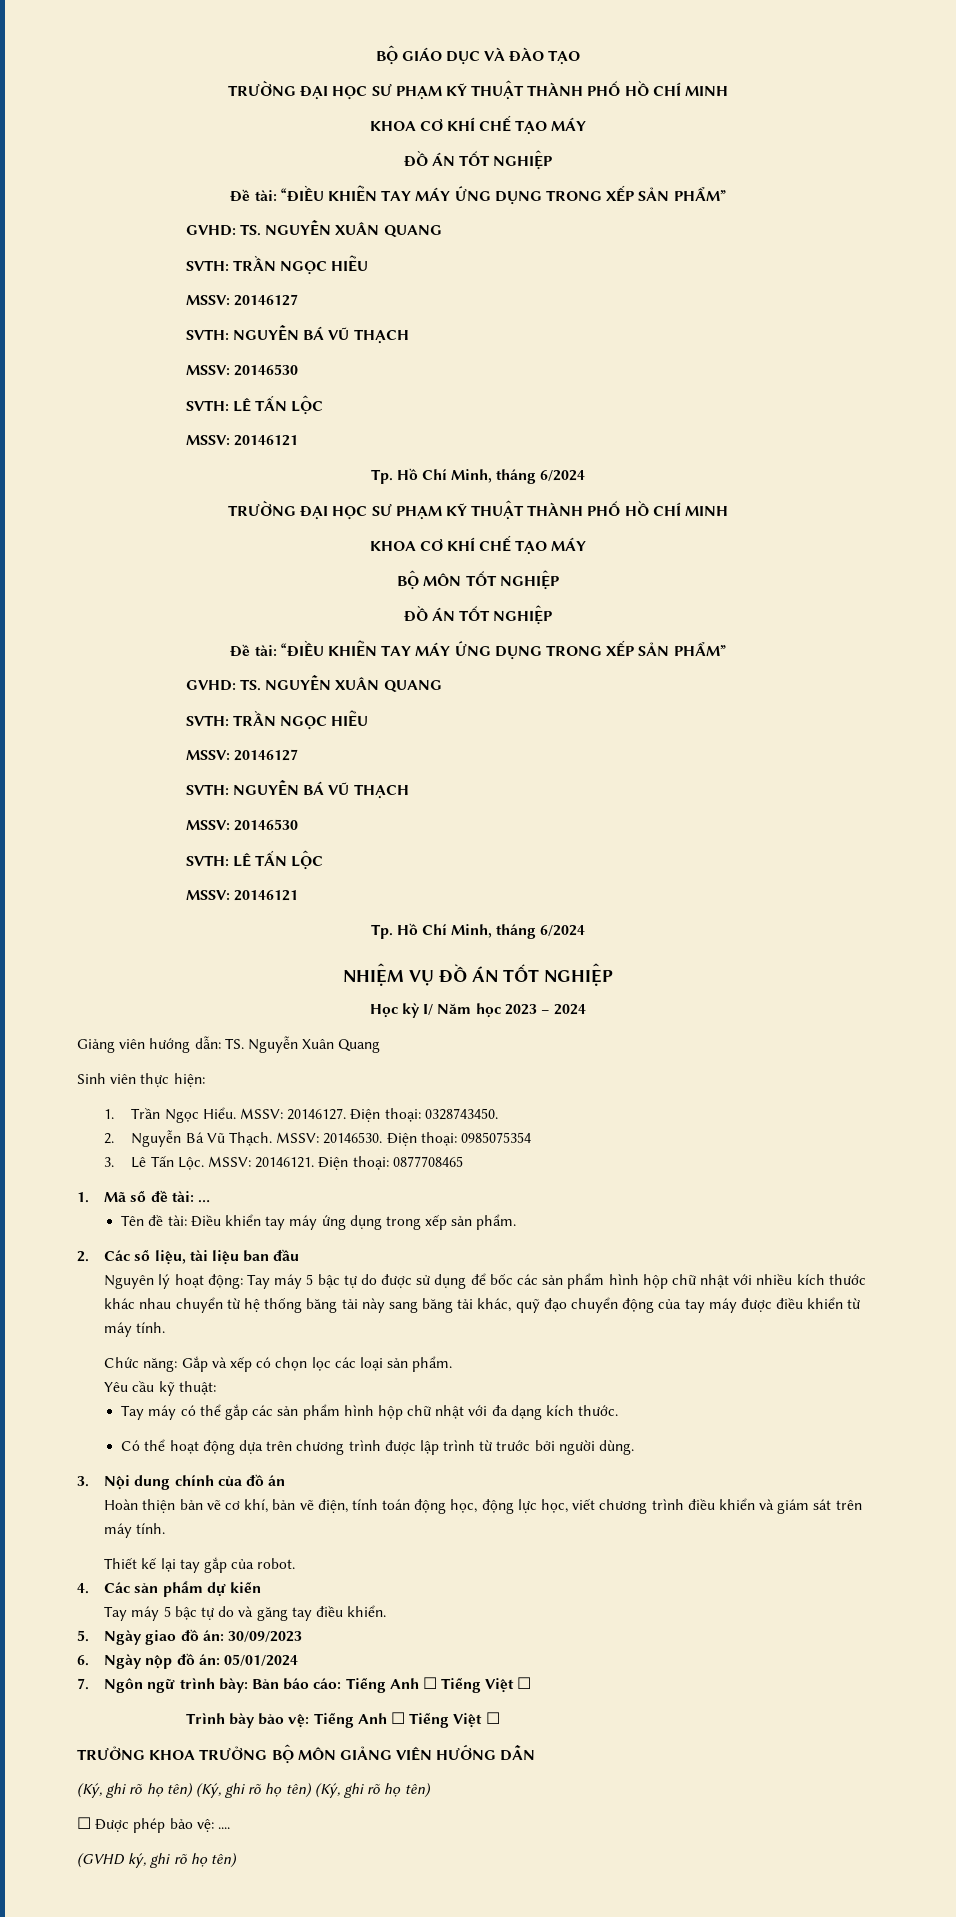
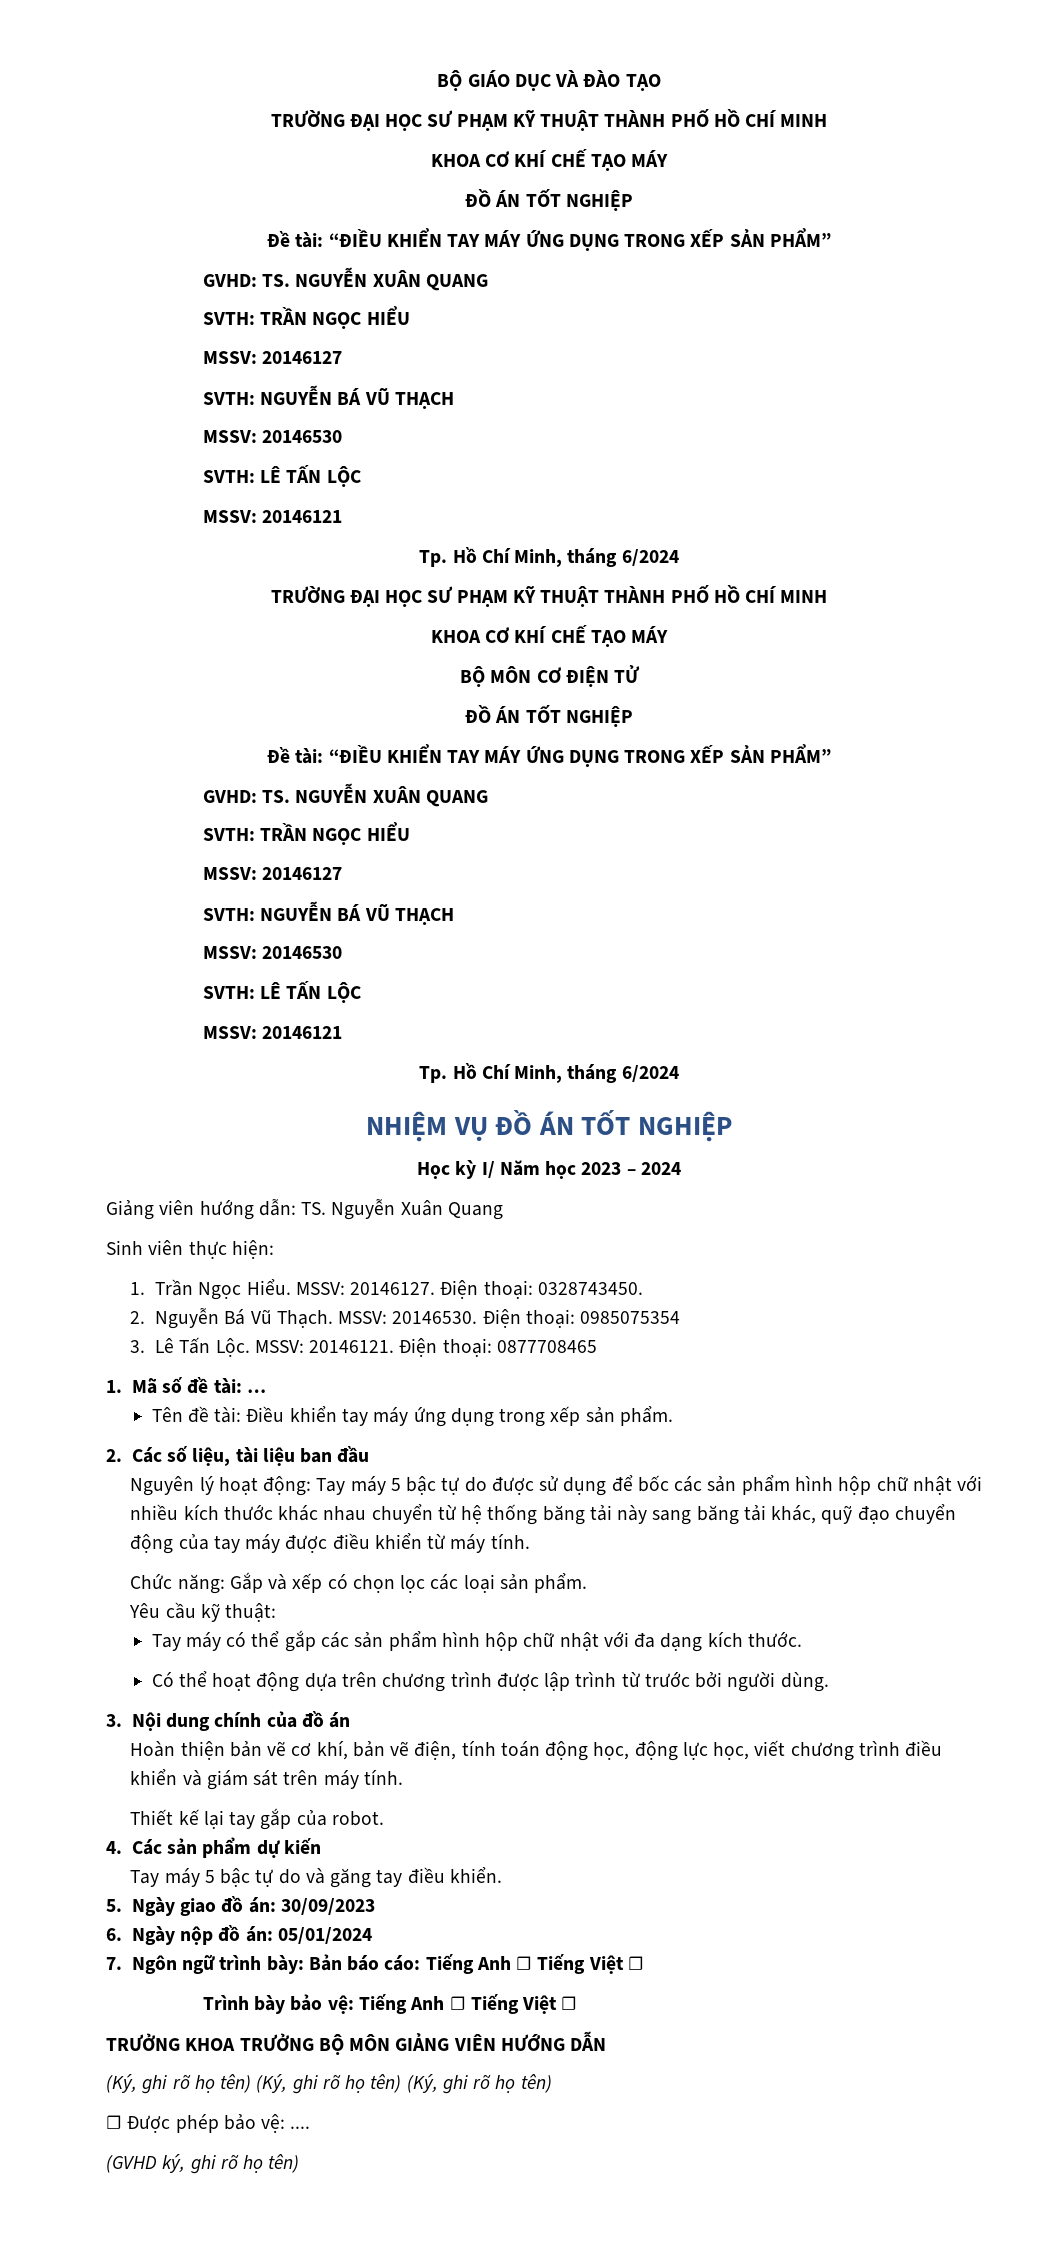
- BỘ MÔN TỐT NGHIỆP
+ BỘ MÔN CƠ ĐIỆN TỬ

